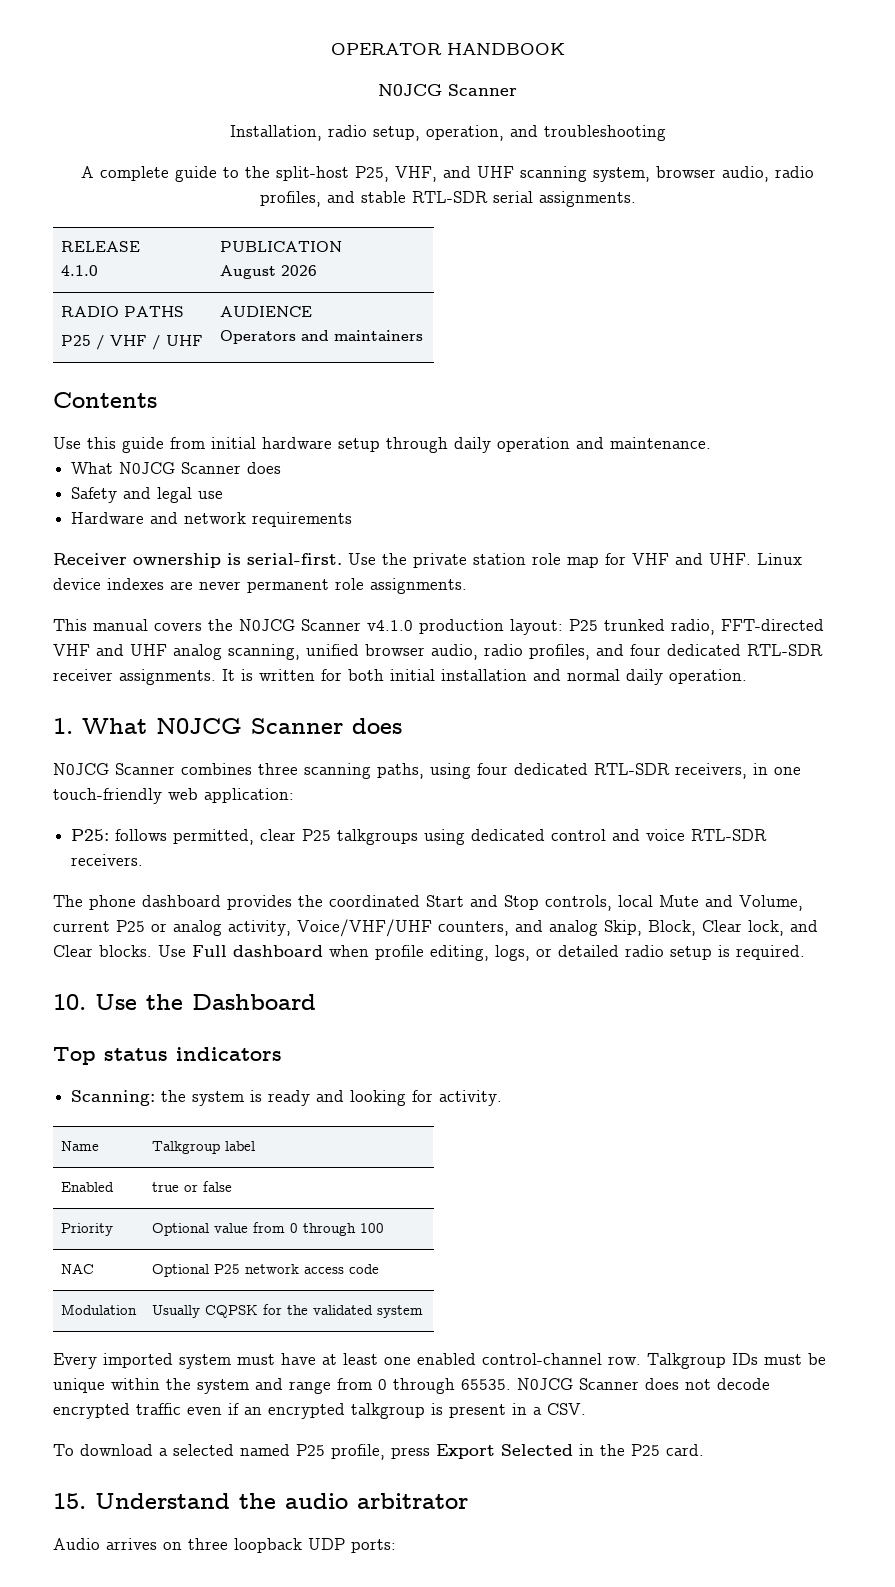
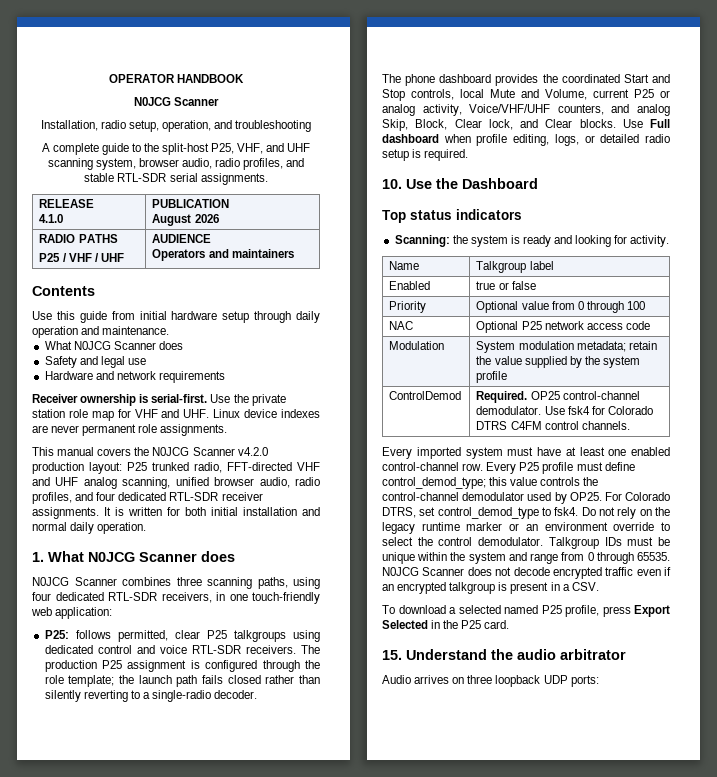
- This manual covers the N0JCG Scanner v4.1.0 production layout: P25 trunked radio, FFT-directed VHF and UHF analog scanning, unified browser audio, radio profiles, and four dedicated RTL-SDR receiver assignments.
+ This manual covers the N0JCG Scanner v4.2.0 production layout: P25 trunked radio, FFT-directed VHF and UHF analog scanning, unified browser audio, radio profiles, and four dedicated RTL-SDR receiver assignments.
+ The production P25 assignment is configured through the role template; the launch path fails closed rather than silently reverting to a single-radio decoder.
- Modulation | Usually CQPSK for the validated system
+ Modulation | System modulation metadata; retain the value supplied by the system profile
+ ControlDemod | Required. OP25 control-channel demodulator. Use fsk4 for Colorado DTRS C4FM control channels.
+ Every P25 profile must define control_demod_type; this value controls the control-channel demodulator used by OP25. For Colorado DTRS, set control_demod_type to fsk4. Do not rely on the legacy runtime marker or an environment override to select the control demodulator.

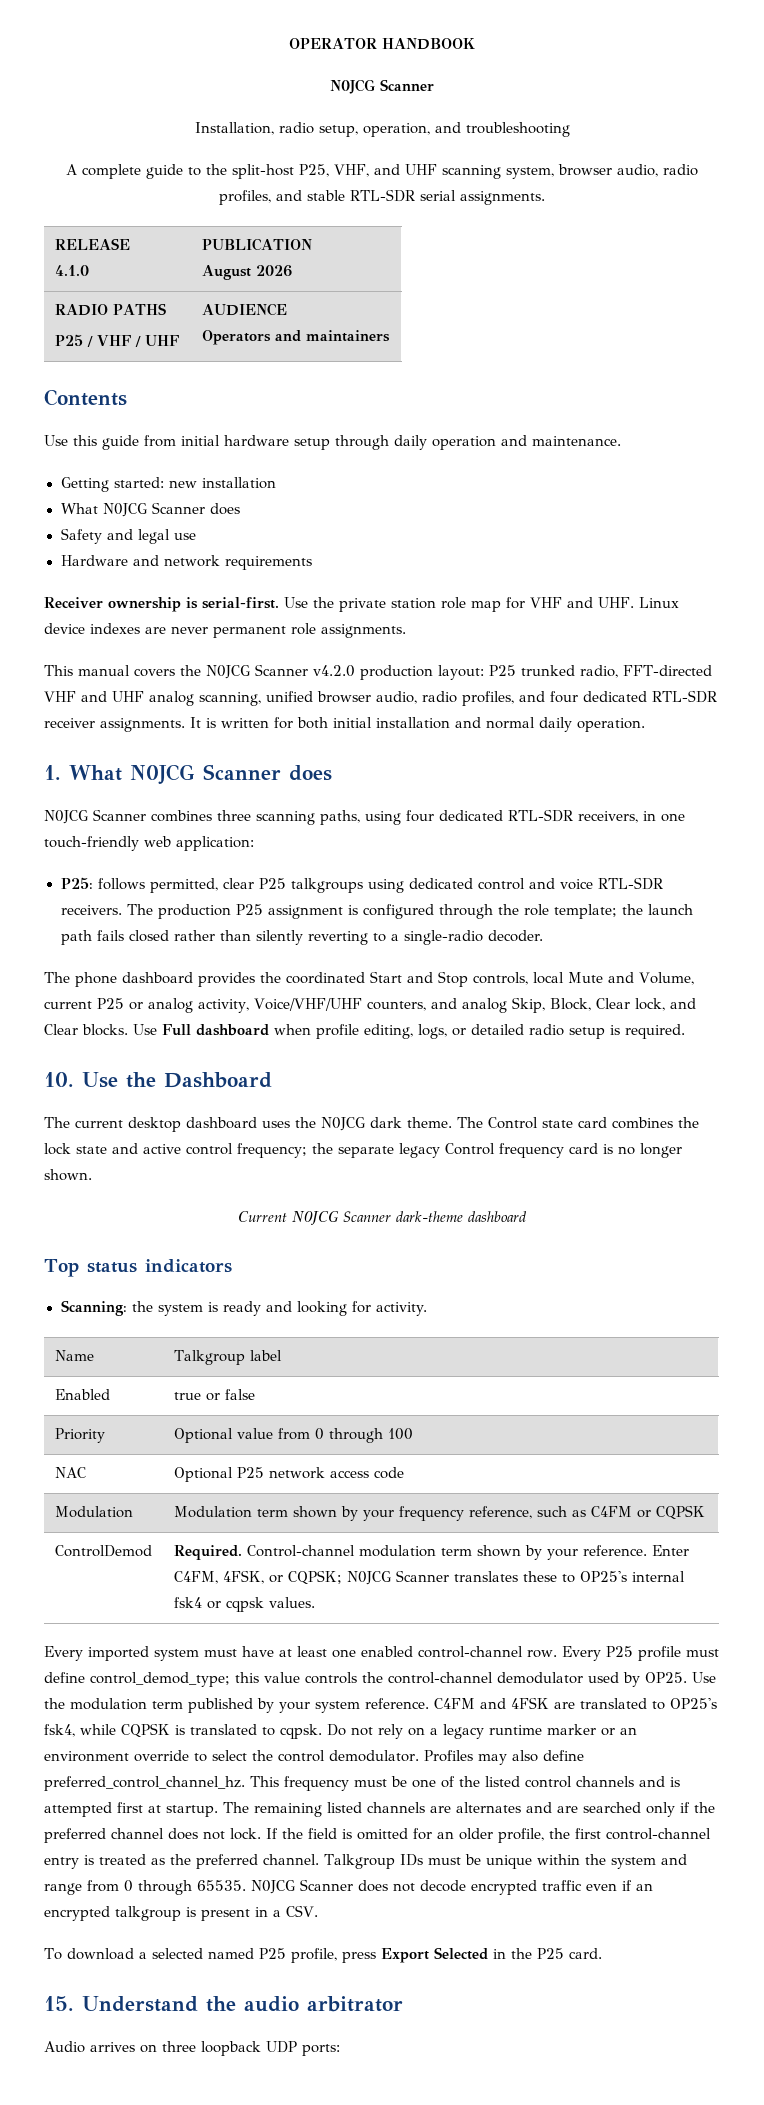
+ Getting started: new installation
+ The current desktop dashboard uses the N0JCG dark theme. The Control state card combines the lock state and active control frequency; the separate legacy Control frequency card is no longer shown.
+ Current N0JCG Scanner dark-theme dashboard
- Modulation | System modulation metadata; retain the value supplied by the system profile
- ControlDemod | Required. OP25 control-channel demodulator. Use fsk4 for Colorado DTRS C4FM control channels.
+ Modulation | Modulation term shown by your frequency reference, such as C4FM or CQPSK
+ ControlDemod | Required. Control-channel modulation term shown by your reference. Enter C4FM, 4FSK, or CQPSK; N0JCG Scanner translates these to OP25's internal fsk4 or cqpsk values.
- For Colorado DTRS, set control_demod_type to fsk4.
+ Use the modulation term published by your system reference. C4FM and 4FSK are translated to OP25's fsk4, while CQPSK is translated to cqpsk.
- Do not rely on the legacy runtime marker or an environment override to select the control demodulator.
+ Do not rely on a legacy runtime marker or an environment override to select the control demodulator.
+ Profiles may also define preferred_control_channel_hz. This frequency must be one of the listed control channels and is attempted first at startup. The remaining listed channels are alternates and are searched only if the preferred channel does not lock. If the field is omitted for an older profile, the first control-channel entry is treated as the preferred channel.

